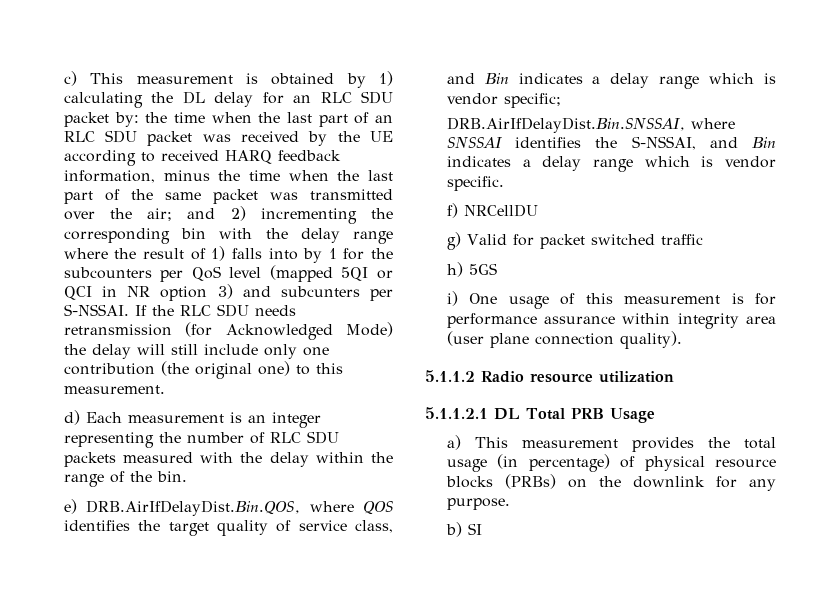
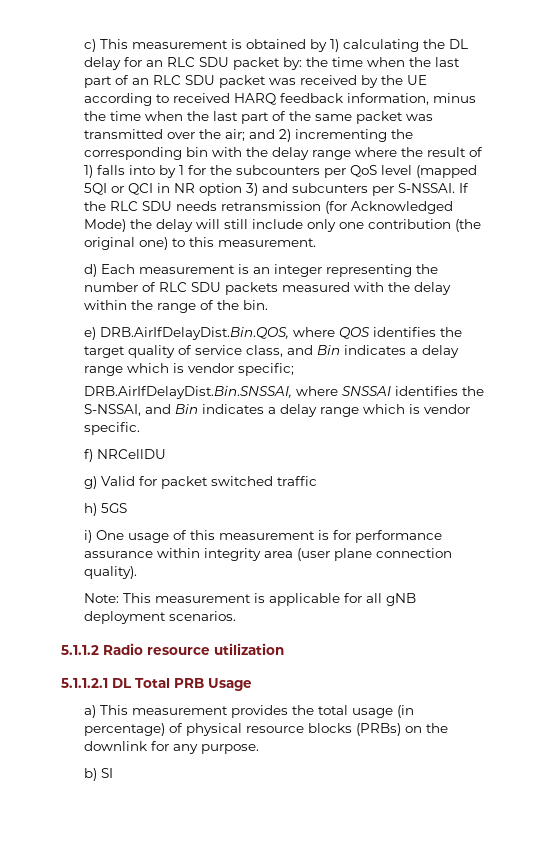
+ Note: This measurement is applicable for all gNB deployment scenarios.

